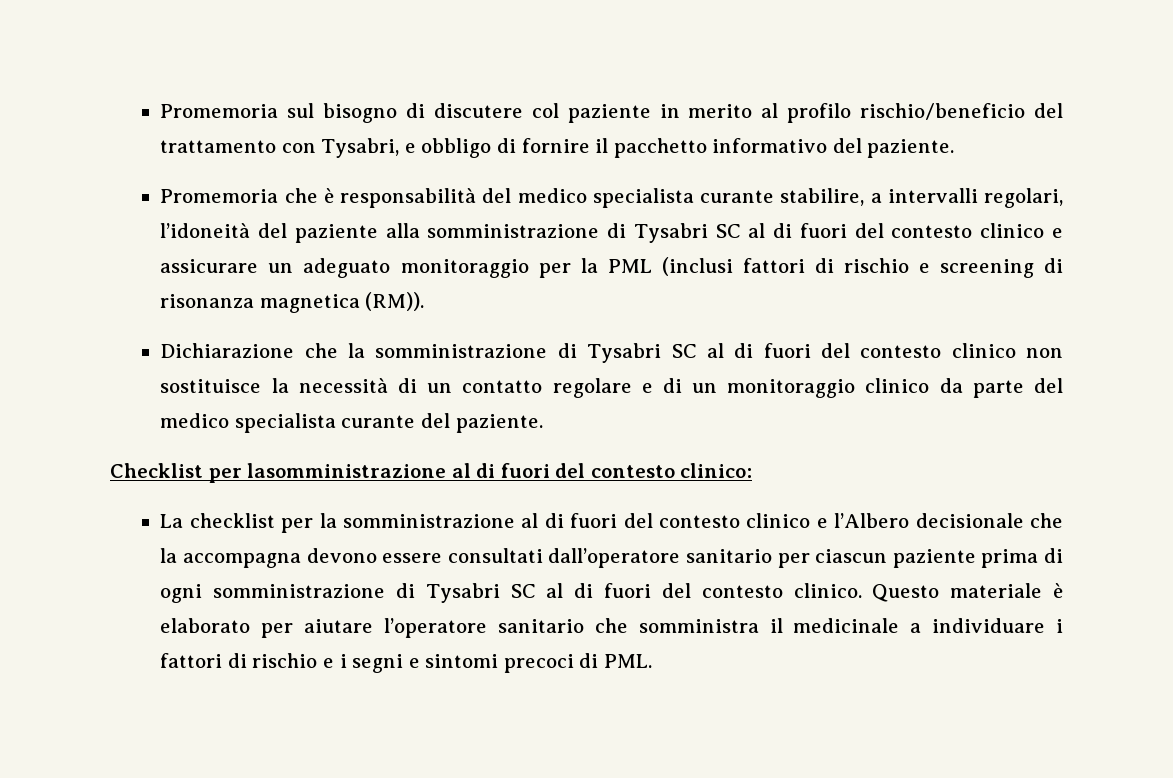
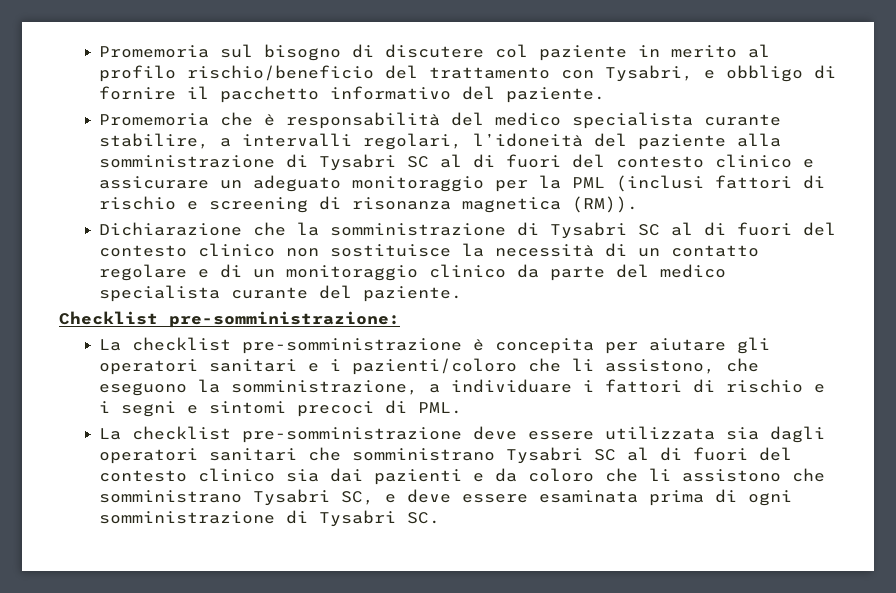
- Checklist per lasomministrazione al di fuori del contesto clinico:
- La checklist per la somministrazione al di fuori del contesto clinico e l’Albero decisionale che la accompagna devono essere consultati dall’operatore sanitario per ciascun paziente prima di ogni somministrazione di Tysabri SC al di fuori del contesto clinico. Questo materiale è elaborato per aiutare l’operatore sanitario che somministra il medicinale a individuare i fattori di rischio e i segni e sintomi precoci di PML.
+ Checklist pre-somministrazione:
+ La checklist pre-somministrazione è concepita per aiutare gli operatori sanitari e i pazienti/coloro che li assistono, che eseguono la somministrazione, a individuare i fattori di rischio e i segni e sintomi precoci di PML.
+ La checklist pre-somministrazione deve essere utilizzata sia dagli operatori sanitari che somministrano Tysabri SC al di fuori del contesto clinico sia dai pazienti e da coloro che li assistono che somministrano Tysabri SC, e deve essere esaminata prima di ogni somministrazione di Tysabri SC.

